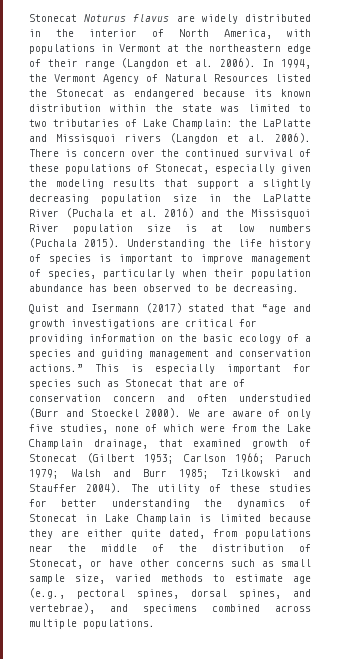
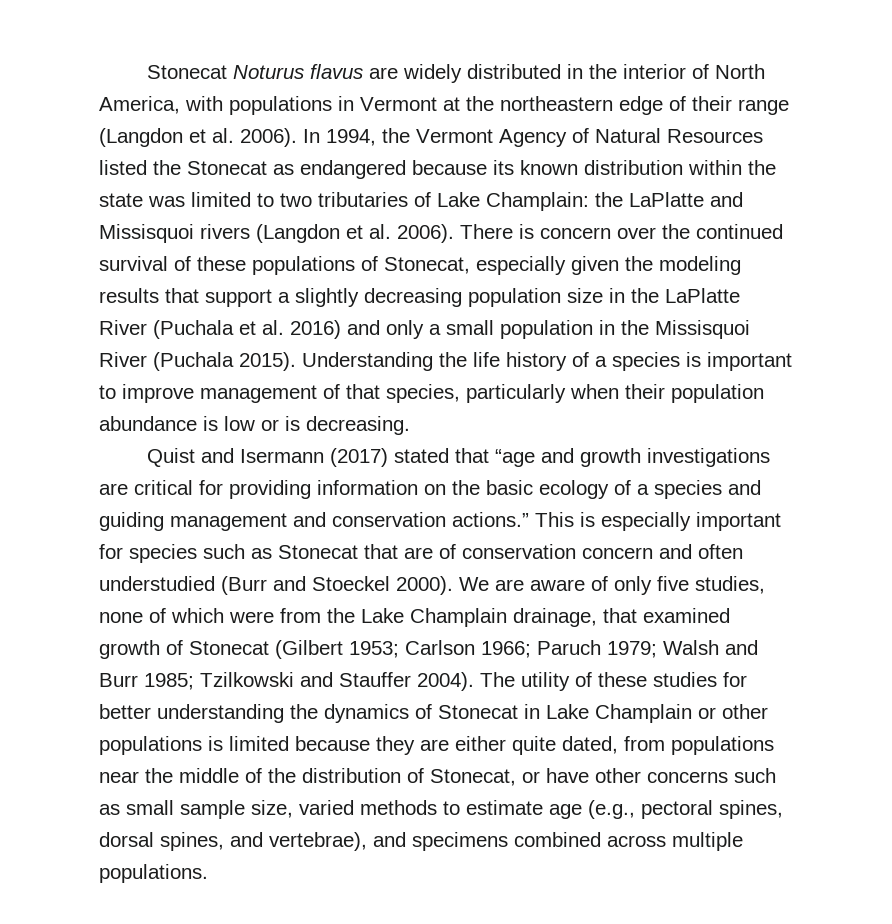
- There is concern over the continued survival of these populations of Stonecat, especially given the modeling results that support a slightly decreasing population size in the LaPlatte River (Puchala et al. 2016) and the Missisquoi River population size is at low numbers (Puchala 2015).
+ There is concern over the continued survival of these populations of Stonecat, especially given the modeling results that support a slightly decreasing population size in the LaPlatte River (Puchala et al. 2016) and only a small population in the Missisquoi River (Puchala 2015).
- Understanding the life history of species is important to improve management of species, particularly when their population abundance has been observed to be decreasing.
+ Understanding the life history of a species is important to improve management of that species, particularly when their population abundance is low or is decreasing.
- The utility of these studies for better understanding the dynamics of Stonecat in Lake Champlain is limited because they are either quite dated, from populations near the middle of the distribution of Stonecat, or have other concerns such as small sample size, varied methods to estimate age (e.g., pectoral spines, dorsal spines, and vertebrae), and specimens combined across multiple populations.
+ The utility of these studies for better understanding the dynamics of Stonecat in Lake Champlain or other populations is limited because they are either quite dated, from populations near the middle of the distribution of Stonecat, or have other concerns such as small sample size, varied methods to estimate age (e.g., pectoral spines, dorsal spines, and vertebrae), and specimens combined across multiple populations.

